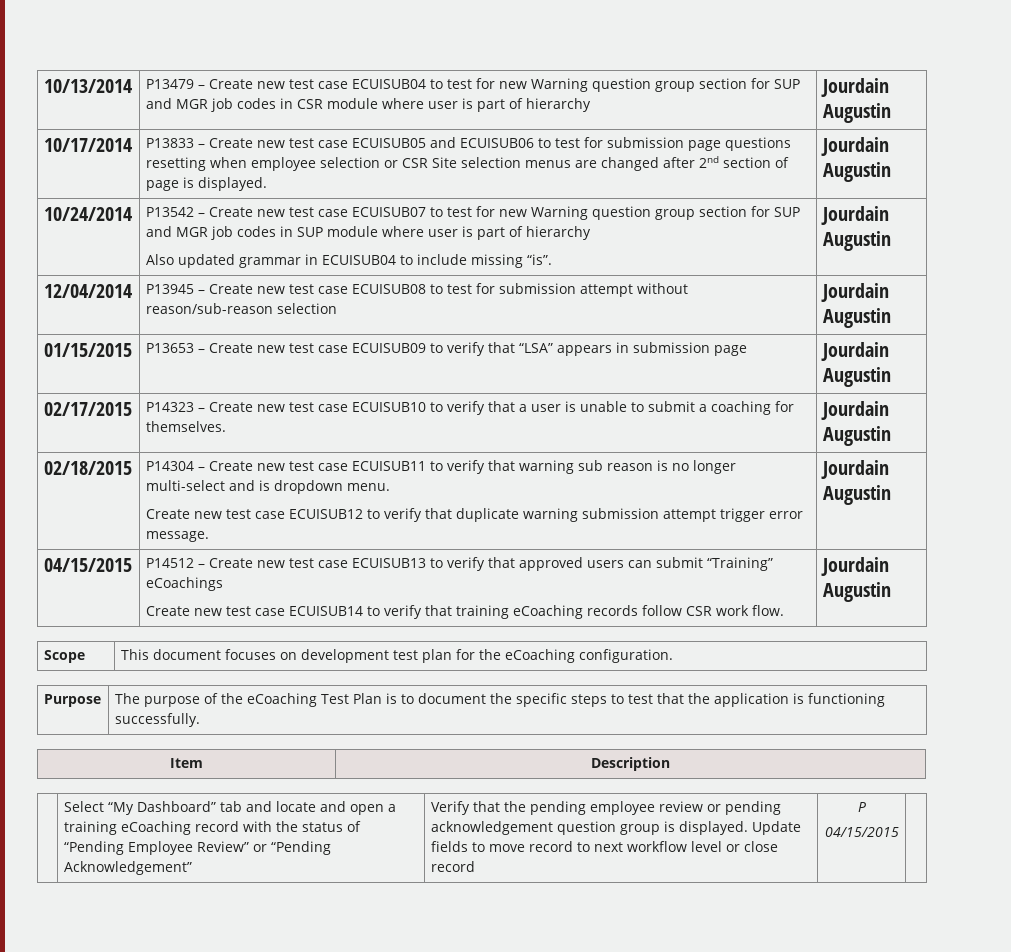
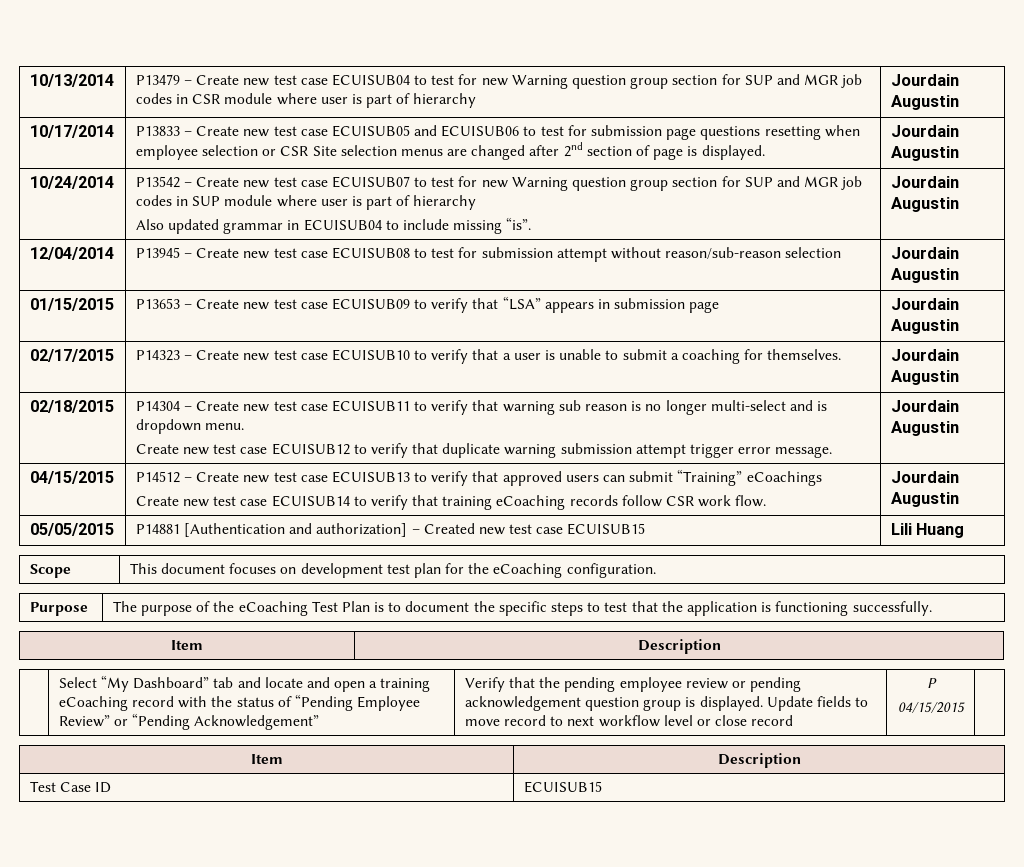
+ 05/05/2015 | P14881 [Authentication and authorization] – Created new test case ECUISUB15 | Lili Huang
  P
- 04/15/2015
+ 04/15/2015 |
+ Item | Description
+ Test Case ID | ECUISUB15

